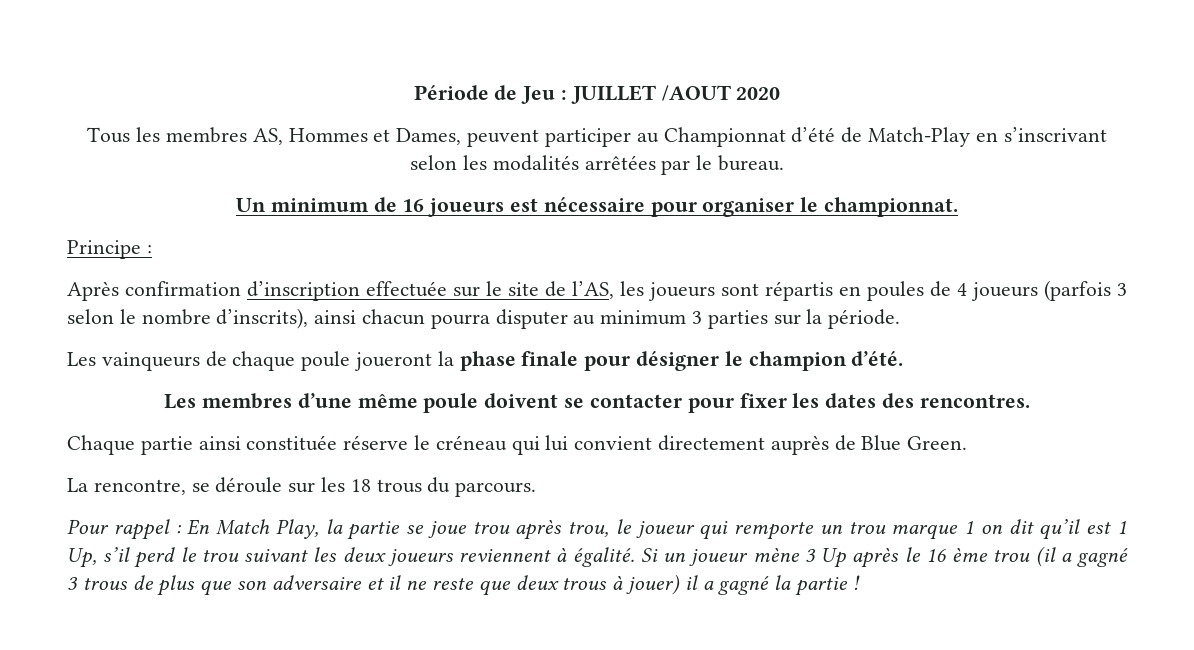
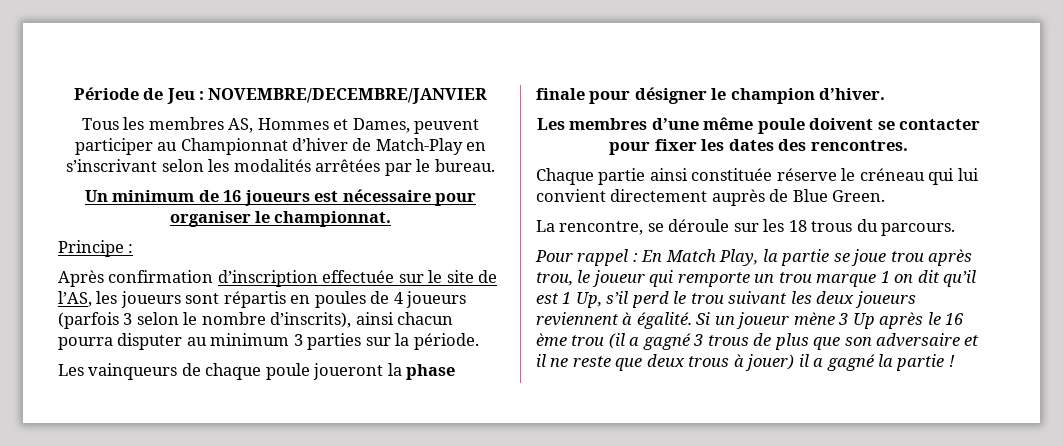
- Période de Jeu : JUILLET /AOUT 2020
+ Période de Jeu : NOVEMBRE/DECEMBRE/JANVIER
- Tous les membres AS, Hommes et Dames, peuvent participer au Championnat d’été de Match-Play en s’inscrivant selon les modalités arrêtées par le bureau.
+ Tous les membres AS, Hommes et Dames, peuvent participer au Championnat d’hiver de Match-Play en s’inscrivant selon les modalités arrêtées par le bureau.
- Les vainqueurs de chaque poule joueront la phase finale pour désigner le champion d’été.
+ Les vainqueurs de chaque poule joueront la phase finale pour désigner le champion d’hiver.

